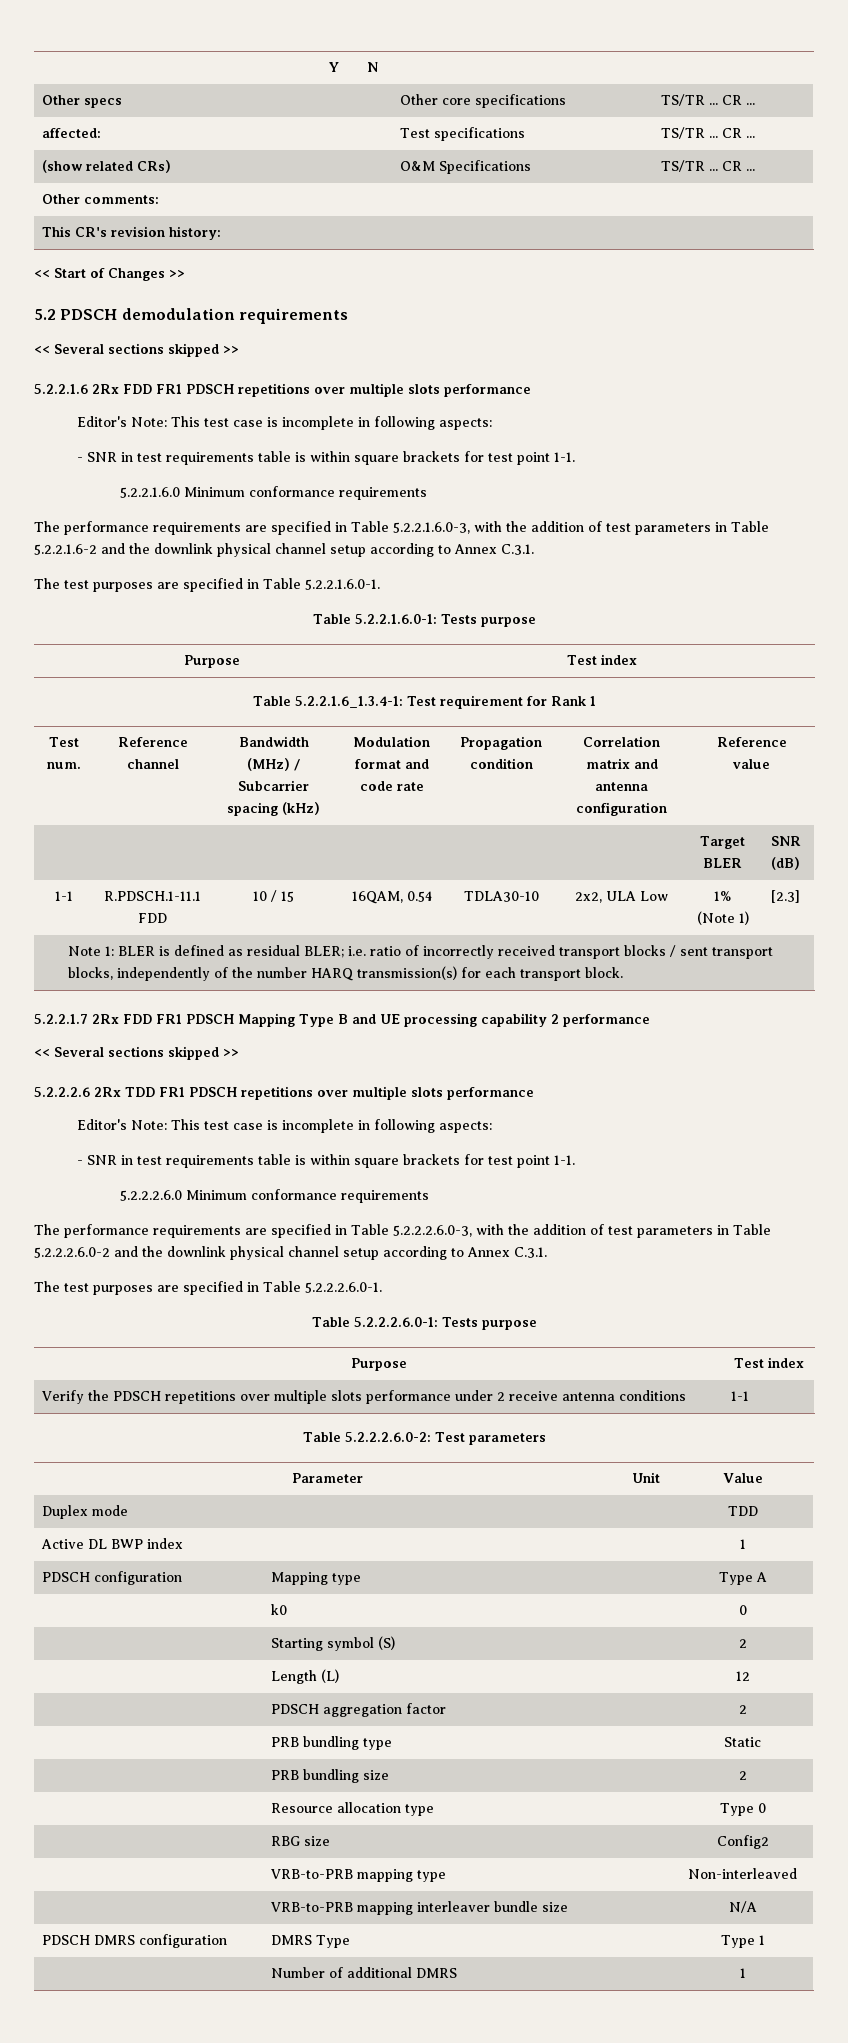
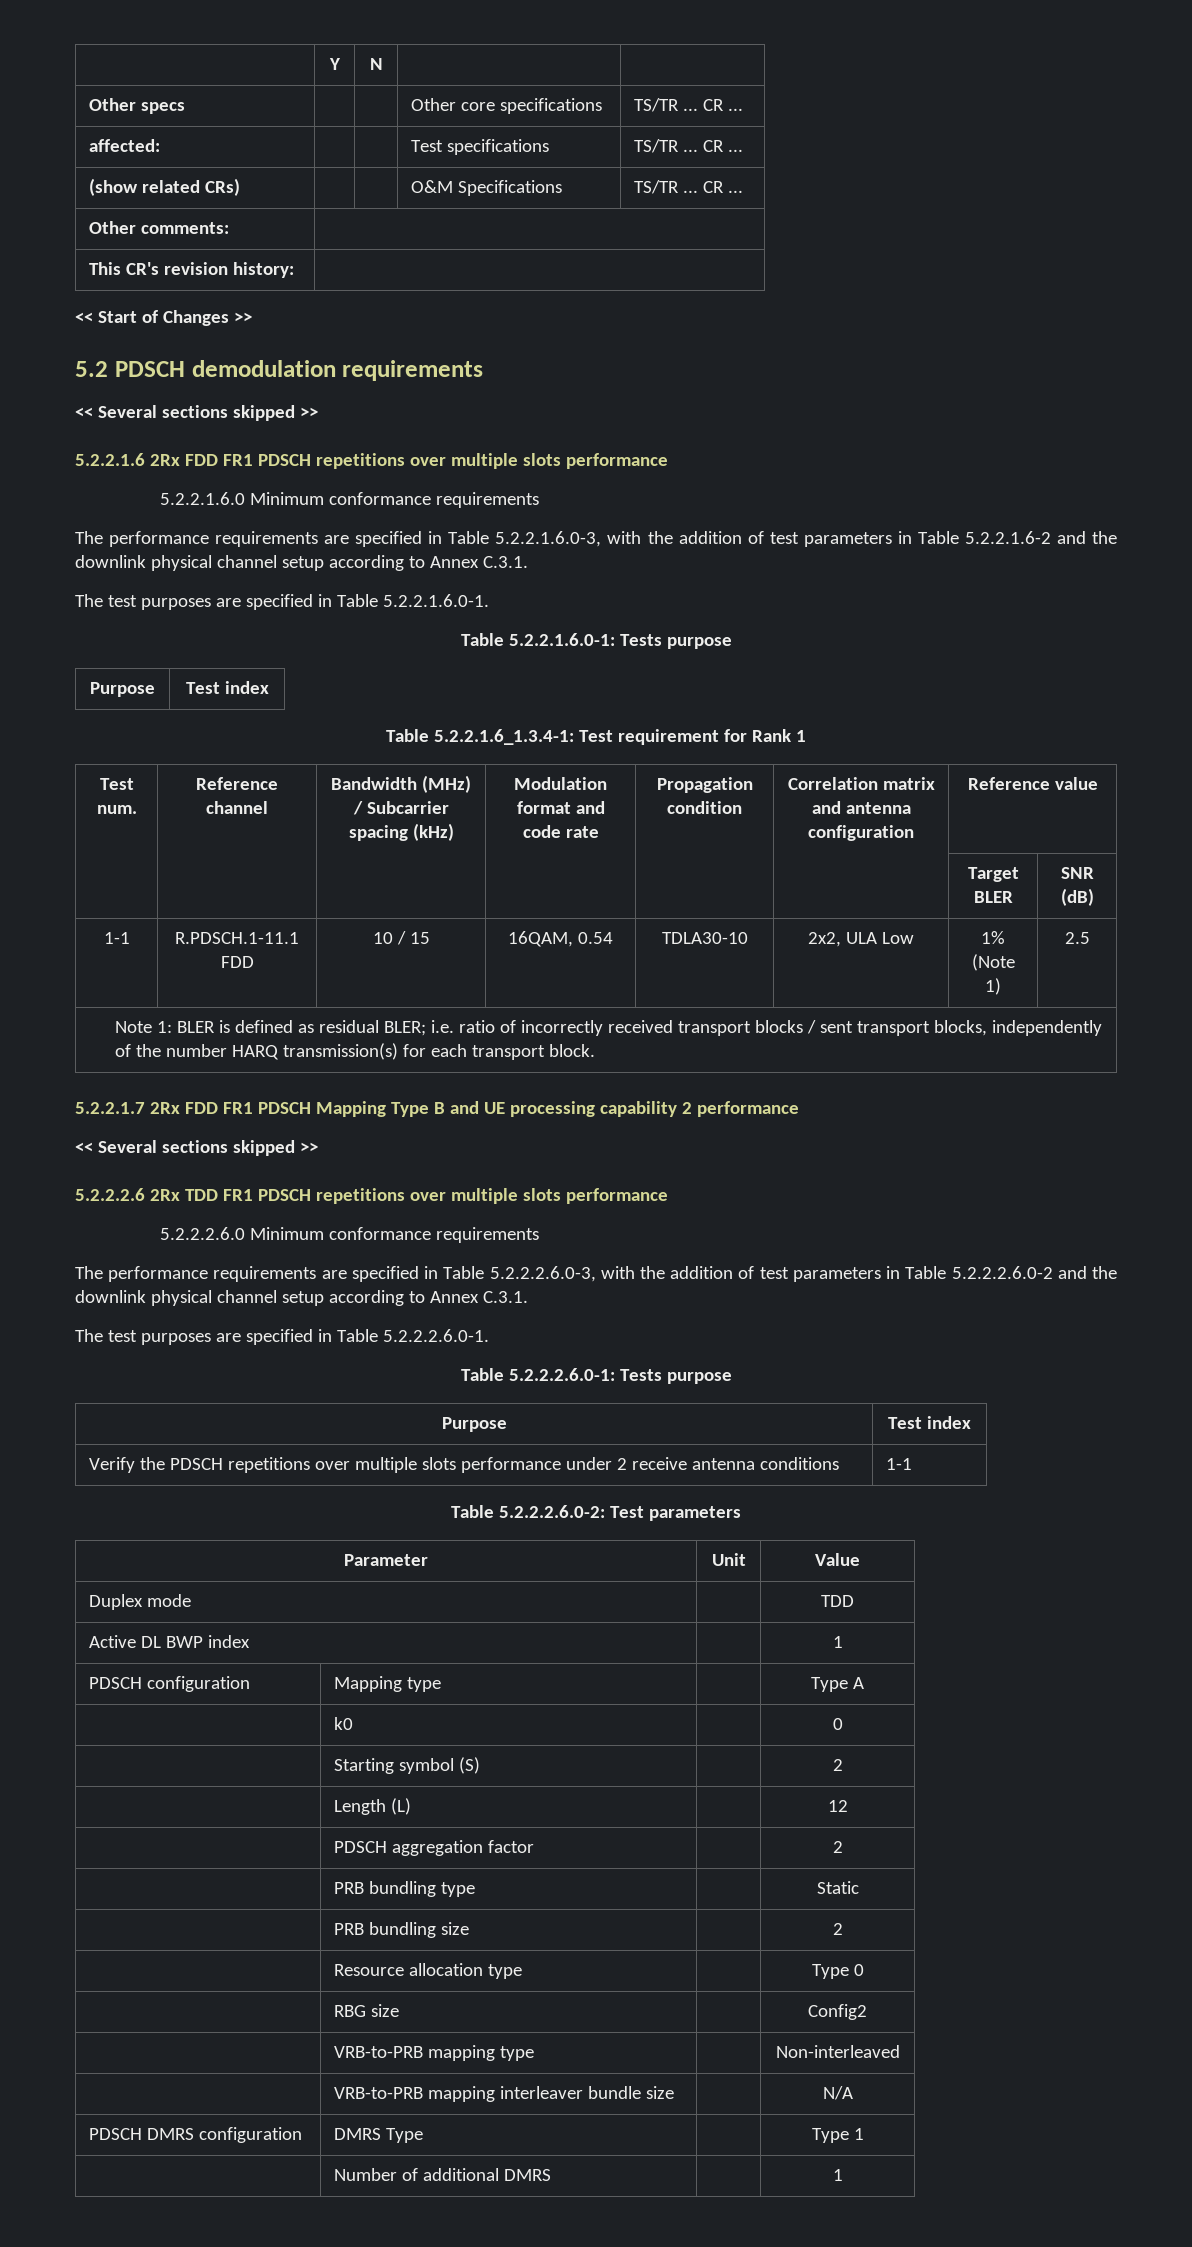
  5.2.2.1.6 2Rx FDD FR1 PDSCH repetitions over multiple slots performance
- Editor's Note: This test case is incomplete in following aspects:
- - SNR in test requirements table is within square brackets for test point 1-1.
- 1-1 | R.PDSCH.1-11.1 FDD | 10 / 15 | 16QAM, 0.54 | TDLA30-10 | 2x2, ULA Low | 1% (Note 1) | [2.3]
+ 1-1 | R.PDSCH.1-11.1 FDD | 10 / 15 | 16QAM, 0.54 | TDLA30-10 | 2x2, ULA Low | 1% (Note 1) | 2.5
  5.2.2.2.6 2Rx TDD FR1 PDSCH repetitions over multiple slots performance
- Editor's Note: This test case is incomplete in following aspects:
- - SNR in test requirements table is within square brackets for test point 1-1.

